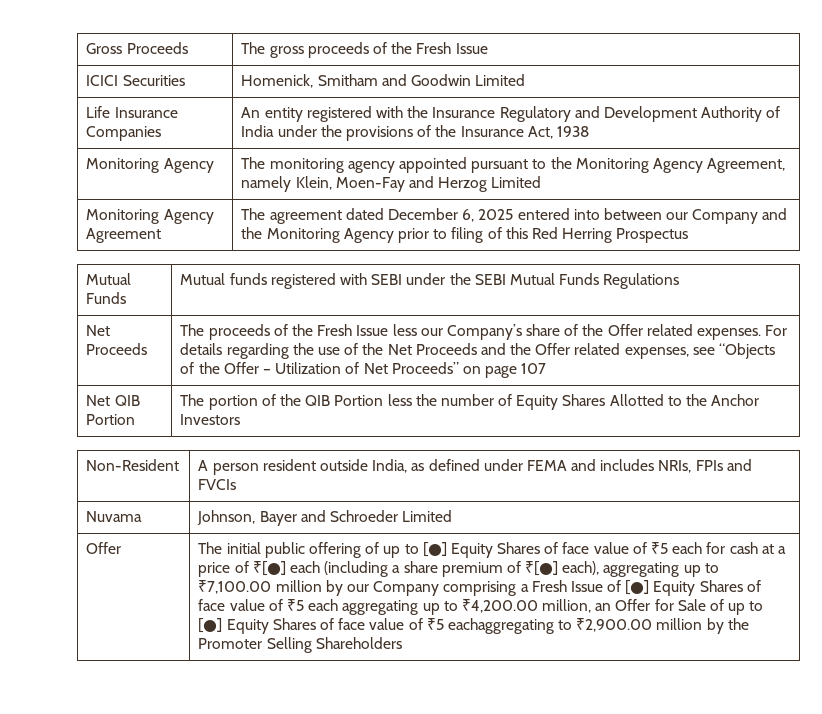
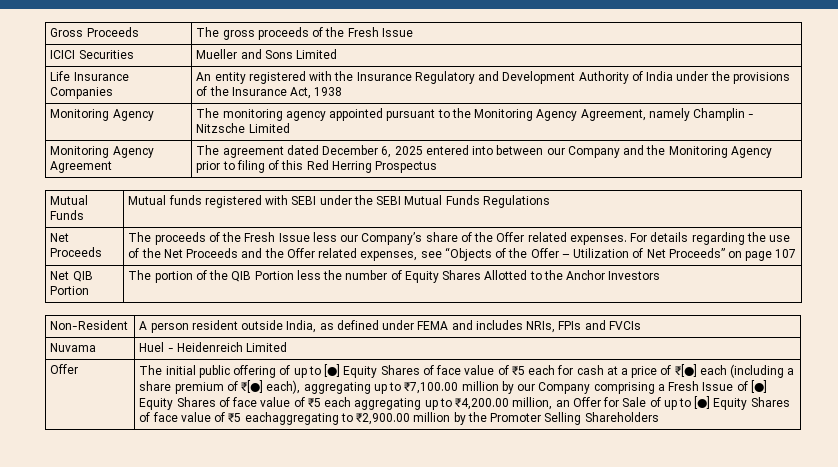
- ICICI Securities | Homenick, Smitham and Goodwin Limited
+ ICICI Securities | Mueller and Sons Limited
- Monitoring Agency | The monitoring agency appointed pursuant to the Monitoring Agency Agreement, namely Klein, Moen-Fay and Herzog Limited
+ Monitoring Agency | The monitoring agency appointed pursuant to the Monitoring Agency Agreement, namely Champlin - Nitzsche Limited
- Nuvama | Johnson, Bayer and Schroeder Limited
+ Nuvama | Huel - Heidenreich Limited

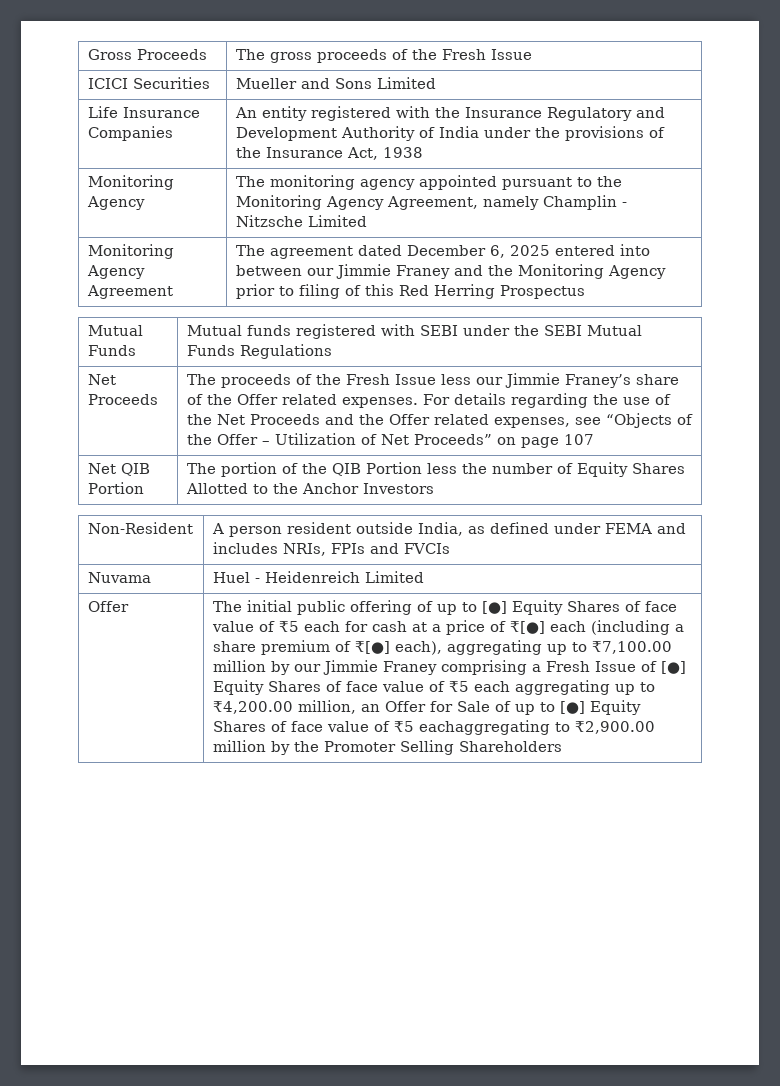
- Monitoring Agency Agreement | The agreement dated December 6, 2025 entered into between our Company and the Monitoring Agency prior to filing of this Red Herring Prospectus
+ Monitoring Agency Agreement | The agreement dated December 6, 2025 entered into between our Jimmie Franey and the Monitoring Agency prior to filing of this Red Herring Prospectus
- The proceeds of the Fresh Issue less our Company’s share of the Offer related expenses.
+ The proceeds of the Fresh Issue less our Jimmie Franey’s share of the Offer related expenses.
- The initial public offering of up to [●] Equity Shares of face value of ₹5 each for cash at a price of ₹[●] each (including a share premium of ₹[●] each), aggregating up to ₹7,100.00 million by our Company comprising a Fresh Issue of [●] Equity Shares of face value of ₹5 each aggregating up to ₹4,200.00 million, an Offer for Sale of up to [●] Equity Shares of face value of ₹5 eachaggregating to ₹2,900.00 million by the Promoter Selling Shareholders
+ The initial public offering of up to [●] Equity Shares of face value of ₹5 each for cash at a price of ₹[●] each (including a share premium of ₹[●] each), aggregating up to ₹7,100.00 million by our Jimmie Franey comprising a Fresh Issue of [●] Equity Shares of face value of ₹5 each aggregating up to ₹4,200.00 million, an Offer for Sale of up to [●] Equity Shares of face value of ₹5 eachaggregating to ₹2,900.00 million by the Promoter Selling Shareholders

